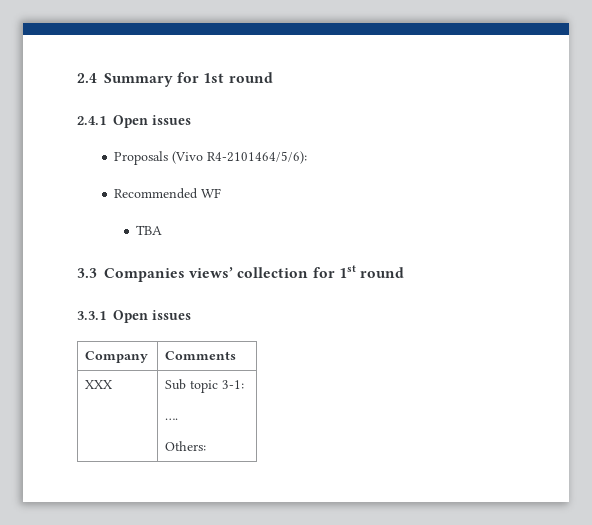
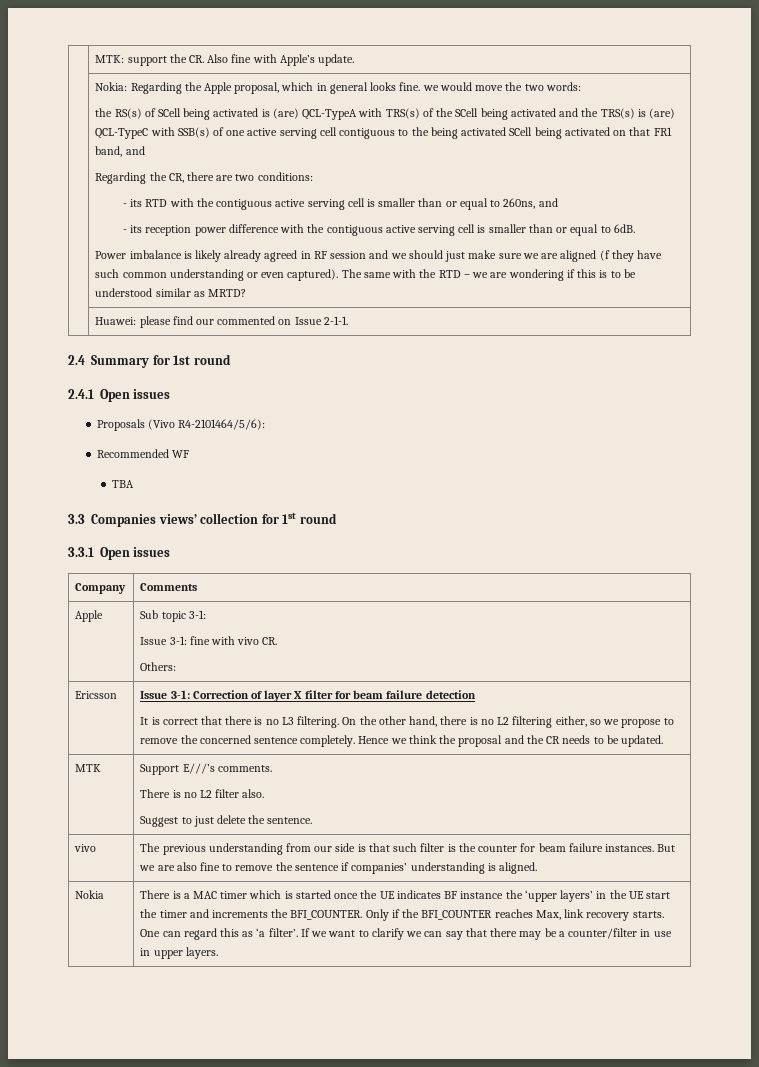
+ | MTK: support the CR. Also fine with Apple’s update.
+ | Nokia: Regarding the Apple proposal, which in general looks fine. we would move the two words:
+ the RS(s) of SCell being activated is (are) QCL-TypeA with TRS(s) of the SCell being activated and the TRS(s) is (are) QCL-TypeC with SSB(s) of one active serving cell contiguous to the being activated SCell being activated on that FR1 band, and
+ Regarding the CR, there are two conditions:
+ - its RTD with the contiguous active serving cell is smaller than or equal to 260ns, and
+ - its reception power difference with the contiguous active serving cell is smaller than or equal to 6dB.
+ Power imbalance is likely already agreed in RF session and we should just make sure we are aligned (f they have such common understanding or even captured). The same with the RTD – we are wondering if this is to be understood similar as MRTD?
+ | Huawei: please find our commented on Issue 2-1-1.
- XXX | Sub topic 3-1:
- ….
+ Apple | Sub topic 3-1:
+ Issue 3-1: fine with vivo CR.
  Others:
+ Ericsson | Issue 3-1: Correction of layer X filter for beam failure detection
+ It is correct that there is no L3 filtering. On the other hand, there is no L2 filtering either, so we propose to remove the concerned sentence completely. Hence we think the proposal and the CR needs to be updated.
+ MTK | Support E///’s comments.
+ There is no L2 filter also.
+ Suggest to just delete the sentence.
+ vivo | The previous understanding from our side is that such filter is the counter for beam failure instances. But we are also fine to remove the sentence if companies’ understanding is aligned.
+ Nokia | There is a MAC timer which is started once the UE indicates BF instance the ‘upper layers’ in the UE start the timer and increments the BFI_COUNTER. Only if the BFI_COUNTER reaches Max, link recovery starts. One can regard this as ‘a filter’. If we want to clarify we can say that there may be a counter/filter in use in upper layers.

